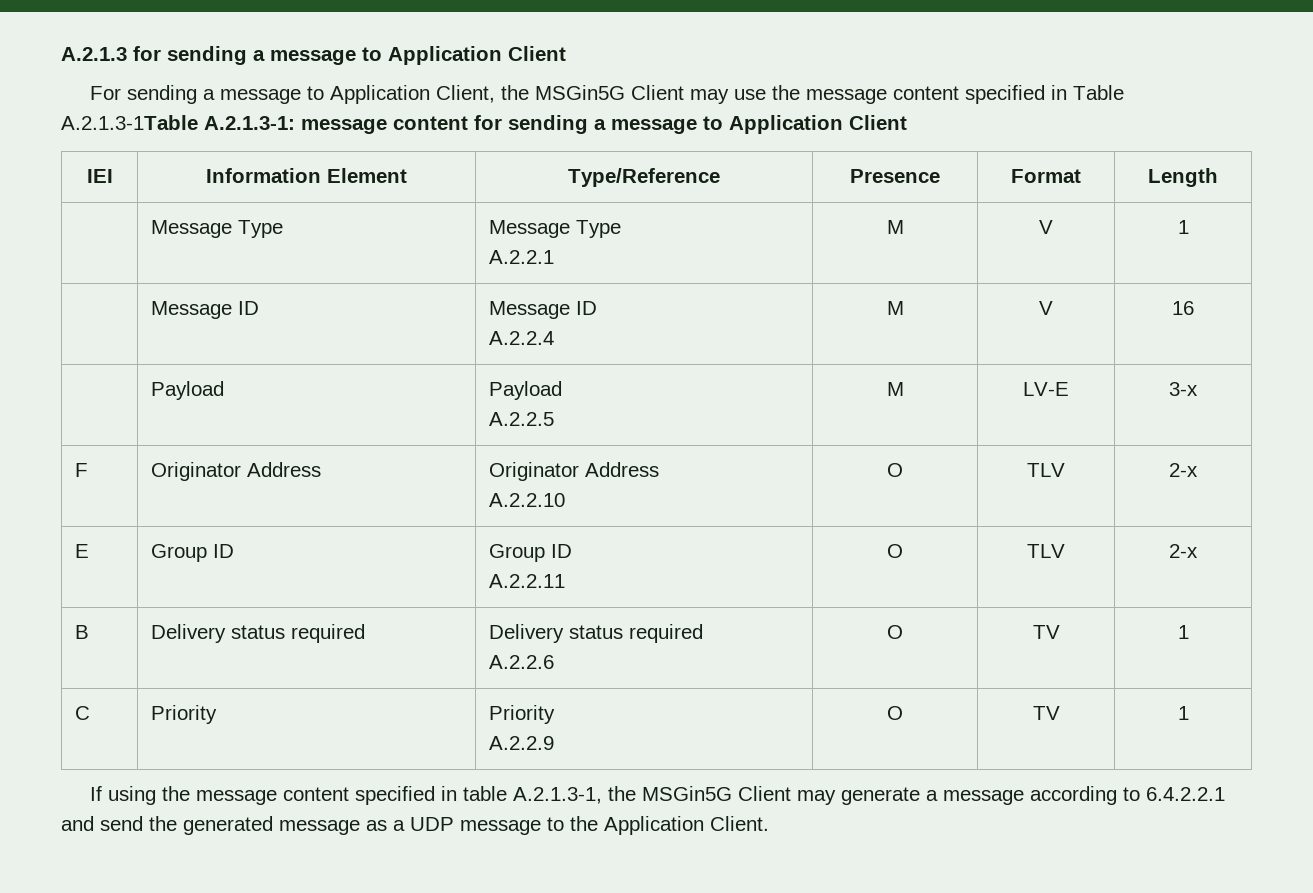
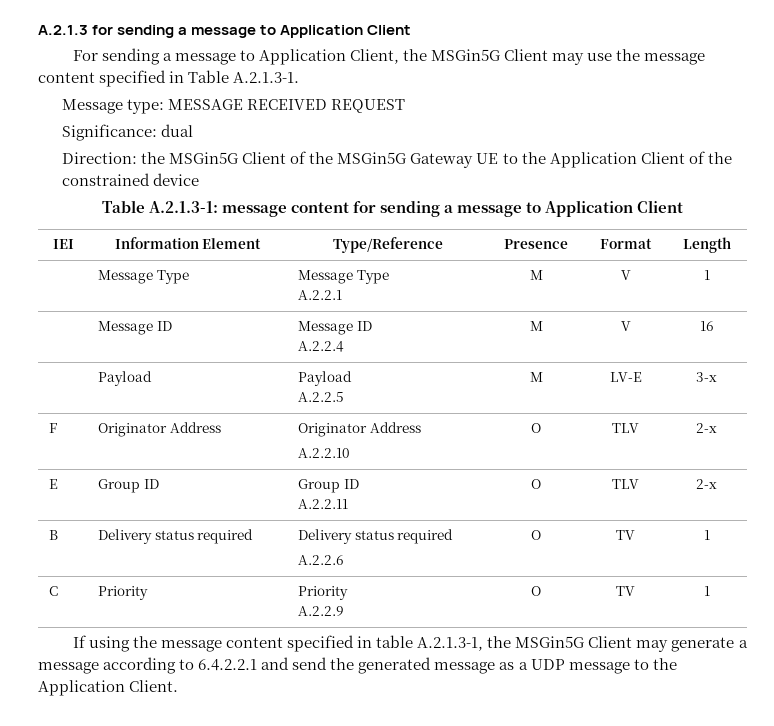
- For sending a message to Application Client, the MSGin5G Client may use the message content specified in Table A.2.1.3-1Table A.2.1.3-1: message content for sending a message to Application Client
+ For sending a message to Application Client, the MSGin5G Client may use the message content specified in Table A.2.1.3-1.
+ Message type: MESSAGE RECEIVED REQUEST
+ Significance: dual
+ Direction: the MSGin5G Client of the MSGin5G Gateway UE to the Application Client of the constrained device
+ Table A.2.1.3-1: message content for sending a message to Application Client

